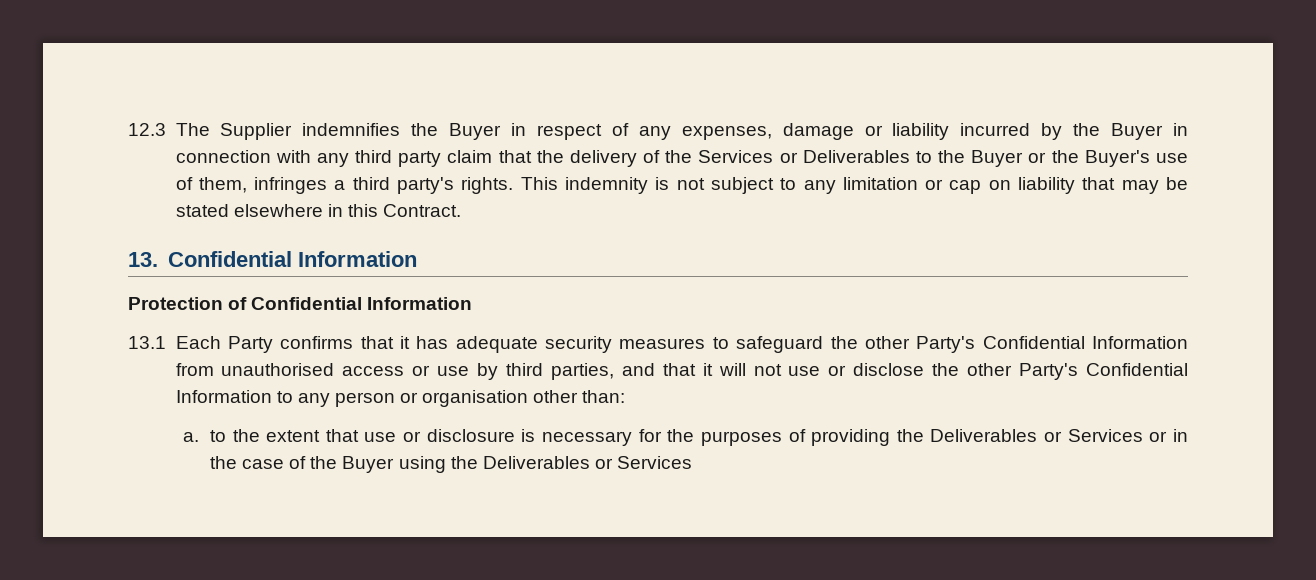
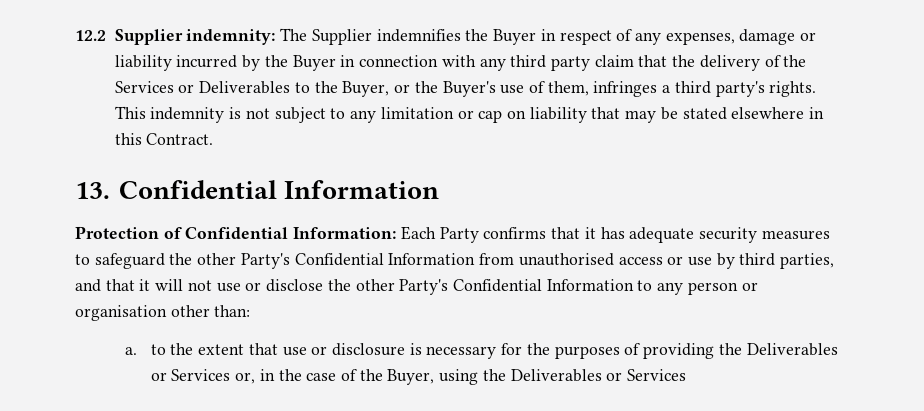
- 12.3 The Supplier indemnifies the Buyer in respect of any expenses, damage or liability incurred by the Buyer in connection with any third party claim that the delivery of the Services or Deliverables to the Buyer or the Buyer's use of them, infringes a third party's rights.
+ 12.2 Supplier indemnity: The Supplier indemnifies the Buyer in respect of any expenses, damage or liability incurred by the Buyer in connection with any third party claim that the delivery of the Services or Deliverables to the Buyer, or the Buyer's use of them, infringes a third party's rights.
- Protection of Confidential Information
- 13.1 Each Party confirms that it has adequate security measures to safeguard the other Party's Confidential Information from unauthorised access or use by third parties, and that it will not use or disclose the other Party's Confidential Information to any person or organisation other than:
+ Protection of Confidential Information: Each Party confirms that it has adequate security measures to safeguard the other Party's Confidential Information from unauthorised access or use by third parties, and that it will not use or disclose the other Party's Confidential Information to any person or organisation other than:
- a. to the extent that use or disclosure is necessary for the purposes of providing the Deliverables or Services or in the case of the Buyer using the Deliverables or Services
+ a. to the extent that use or disclosure is necessary for the purposes of providing the Deliverables or Services or, in the case of the Buyer, using the Deliverables or Services

